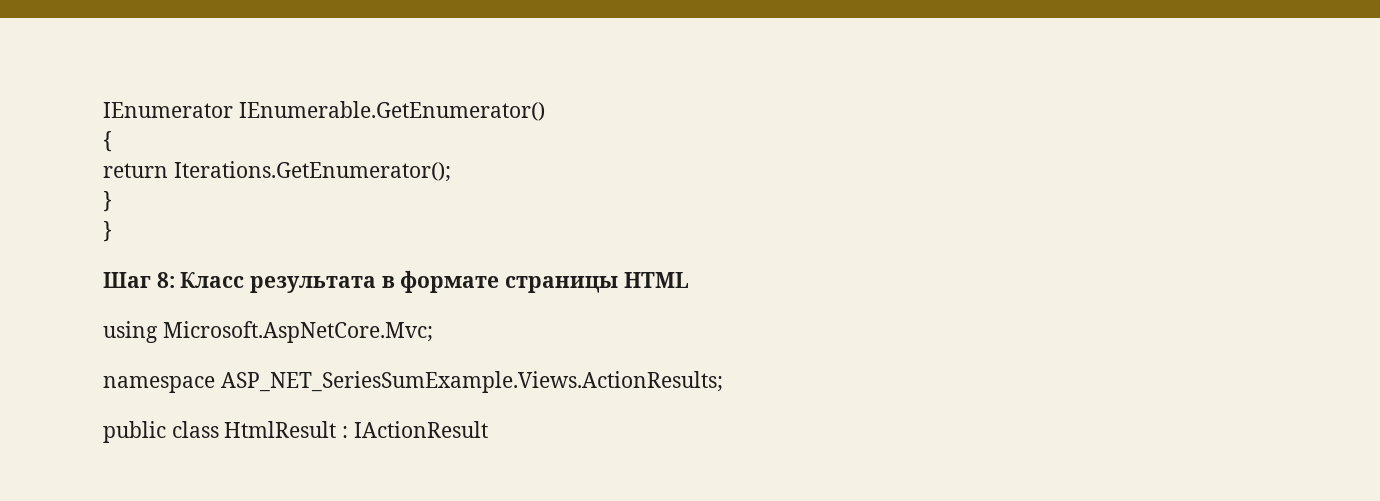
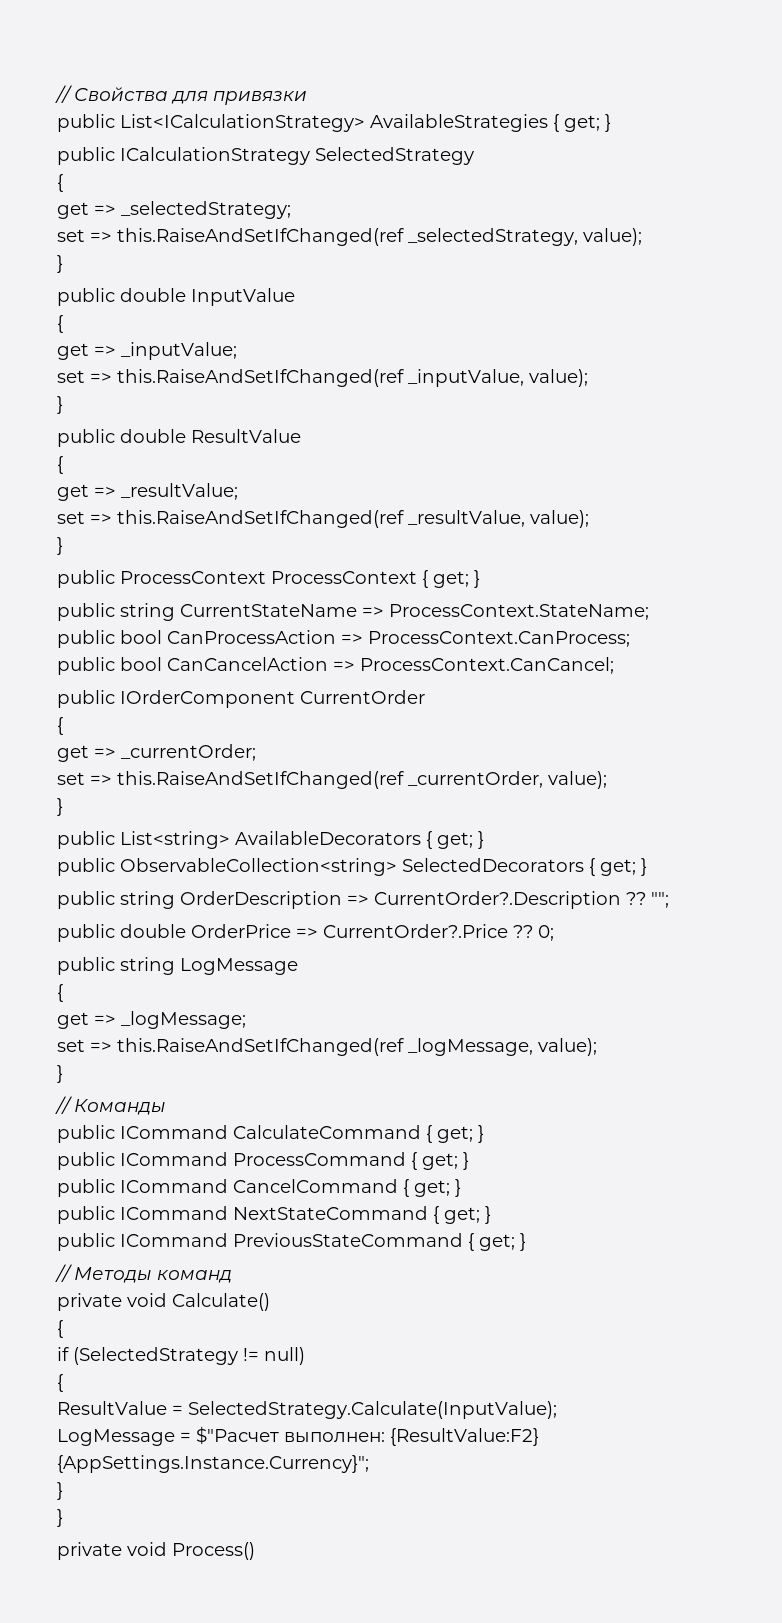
- IEnumerator IEnumerable.GetEnumerator()
+ // Свойства для привязки
+ public List<ICalculationStrategy> AvailableStrategies { get; }
+ public ICalculationStrategy SelectedStrategy
  {
- return Iterations.GetEnumerator();
+ get => _selectedStrategy;
+ set => this.RaiseAndSetIfChanged(ref _selectedStrategy, value);
+ }
+ public double InputValue
+ {
+ get => _inputValue;
+ set => this.RaiseAndSetIfChanged(ref _inputValue, value);
+ }
+ public double ResultValue
+ {
+ get => _resultValue;
+ set => this.RaiseAndSetIfChanged(ref _resultValue, value);
+ }
+ public ProcessContext ProcessContext { get; }
+ public string CurrentStateName => ProcessContext.StateName;
+ public bool CanProcessAction => ProcessContext.CanProcess;
+ public bool CanCancelAction => ProcessContext.CanCancel;
+ public IOrderComponent CurrentOrder
+ {
+ get => _currentOrder;
+ set => this.RaiseAndSetIfChanged(ref _currentOrder, value);
+ }
+ public List<string> AvailableDecorators { get; }
+ public ObservableCollection<string> SelectedDecorators { get; }
+ public string OrderDescription => CurrentOrder?.Description ?? "";
+ public double OrderPrice => CurrentOrder?.Price ?? 0;
+ public string LogMessage
+ {
+ get => _logMessage;
+ set => this.RaiseAndSetIfChanged(ref _logMessage, value);
+ }
+ // Команды
+ public ICommand CalculateCommand { get; }
+ public ICommand ProcessCommand { get; }
+ public ICommand CancelCommand { get; }
+ public ICommand NextStateCommand { get; }
+ public ICommand PreviousStateCommand { get; }
+ // Методы команд
+ private void Calculate()
+ {
+ if (SelectedStrategy != null)
+ {
+ ResultValue = SelectedStrategy.Calculate(InputValue);
+ LogMessage = $"Расчет выполнен: {ResultValue:F2} {AppSettings.Instance.Currency}";
  }
  }
- Шаг 8: Класс результата в формате страницы HTML
- using Microsoft.AspNetCore.Mvc;
- namespace ASP_NET_SeriesSumExample.Views.ActionResults;
- public class HtmlResult : IActionResult
+ private void Process()

